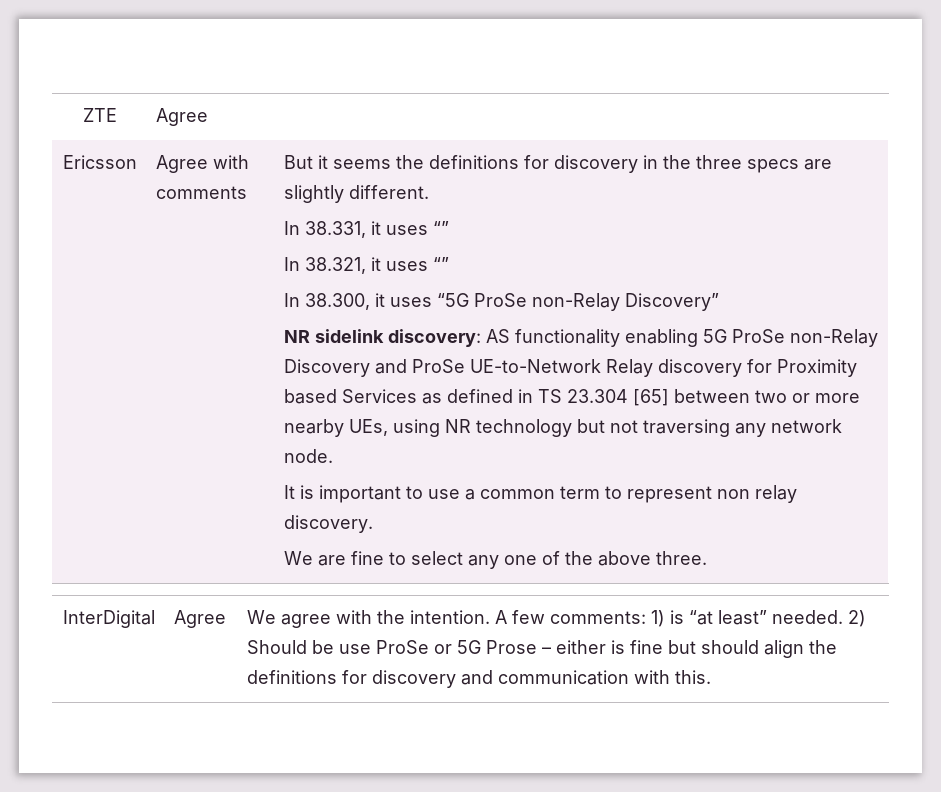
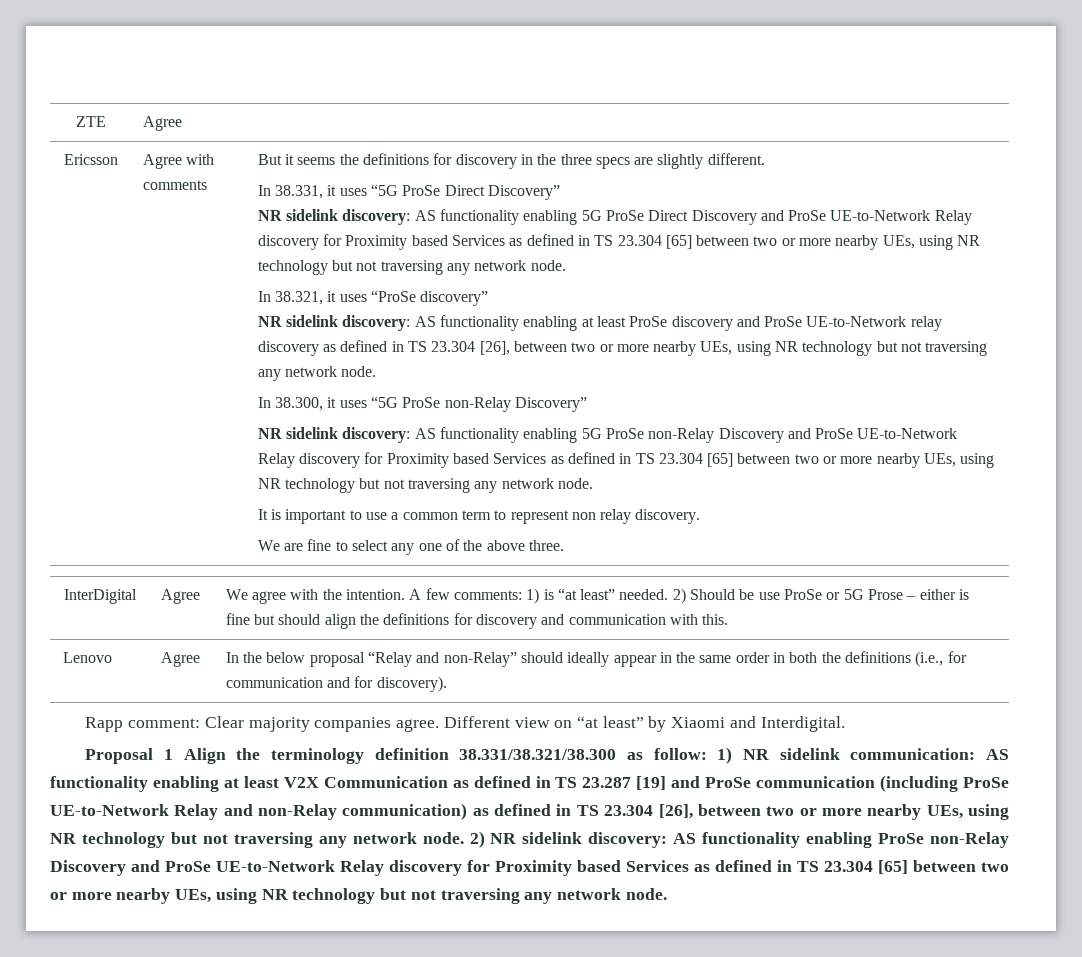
- In 38.331, it uses “”
- In 38.321, it uses “”
+ In 38.331, it uses “5G ProSe Direct Discovery”
+ NR sidelink discovery: AS functionality enabling 5G ProSe Direct Discovery and ProSe UE-to-Network Relay discovery for Proximity based Services as defined in TS 23.304 [65] between two or more nearby UEs, using NR technology but not traversing any network node.
+ In 38.321, it uses “ProSe discovery”
+ NR sidelink discovery: AS functionality enabling at least ProSe discovery and ProSe UE-to-Network relay discovery as defined in TS 23.304 [26], between two or more nearby UEs, using NR technology but not traversing any network node.
+ Lenovo | Agree | In the below proposal “Relay and non-Relay” should ideally appear in the same order in both the definitions (i.e., for communication and for discovery).
+ Rapp comment: Clear majority companies agree. Different view on “at least” by Xiaomi and Interdigital.
+ Proposal 1 Align the terminology definition 38.331/38.321/38.300 as follow: 1) NR sidelink communication: AS functionality enabling at least V2X Communication as defined in TS 23.287 [19] and ProSe communication (including ProSe UE-to-Network Relay and non-Relay communication) as defined in TS 23.304 [26], between two or more nearby UEs, using NR technology but not traversing any network node. 2) NR sidelink discovery: AS functionality enabling ProSe non-Relay Discovery and ProSe UE-to-Network Relay discovery for Proximity based Services as defined in TS 23.304 [65] between two or more nearby UEs, using NR technology but not traversing any network node.

